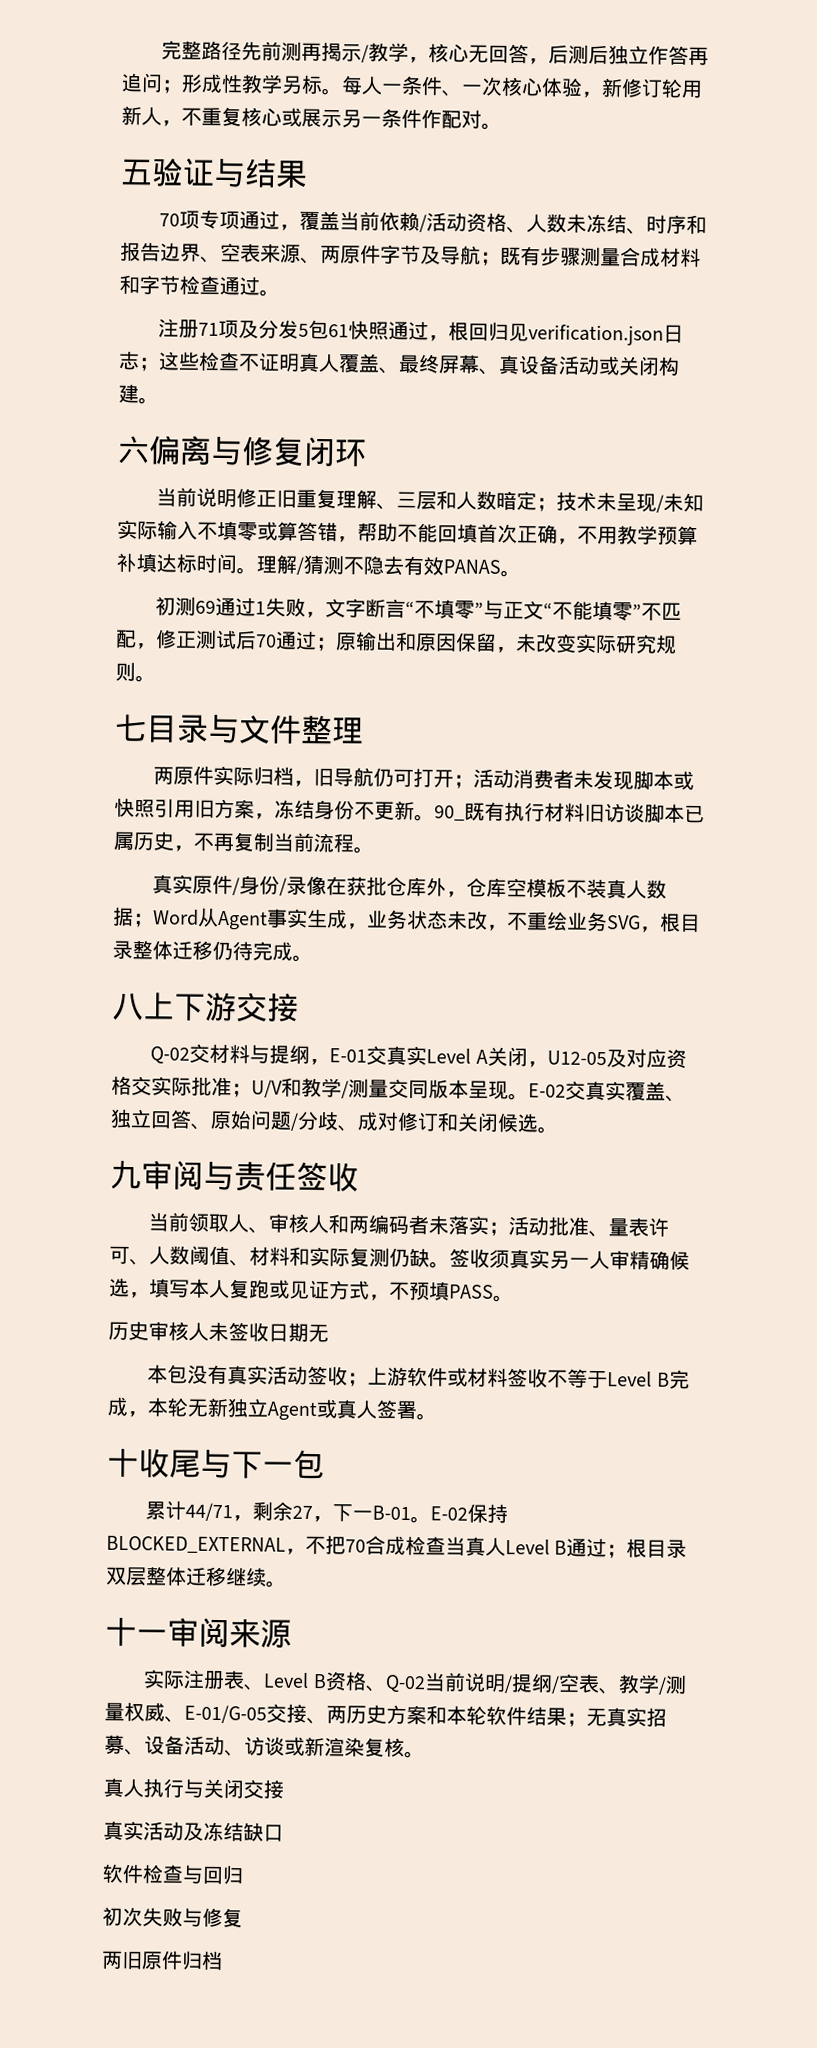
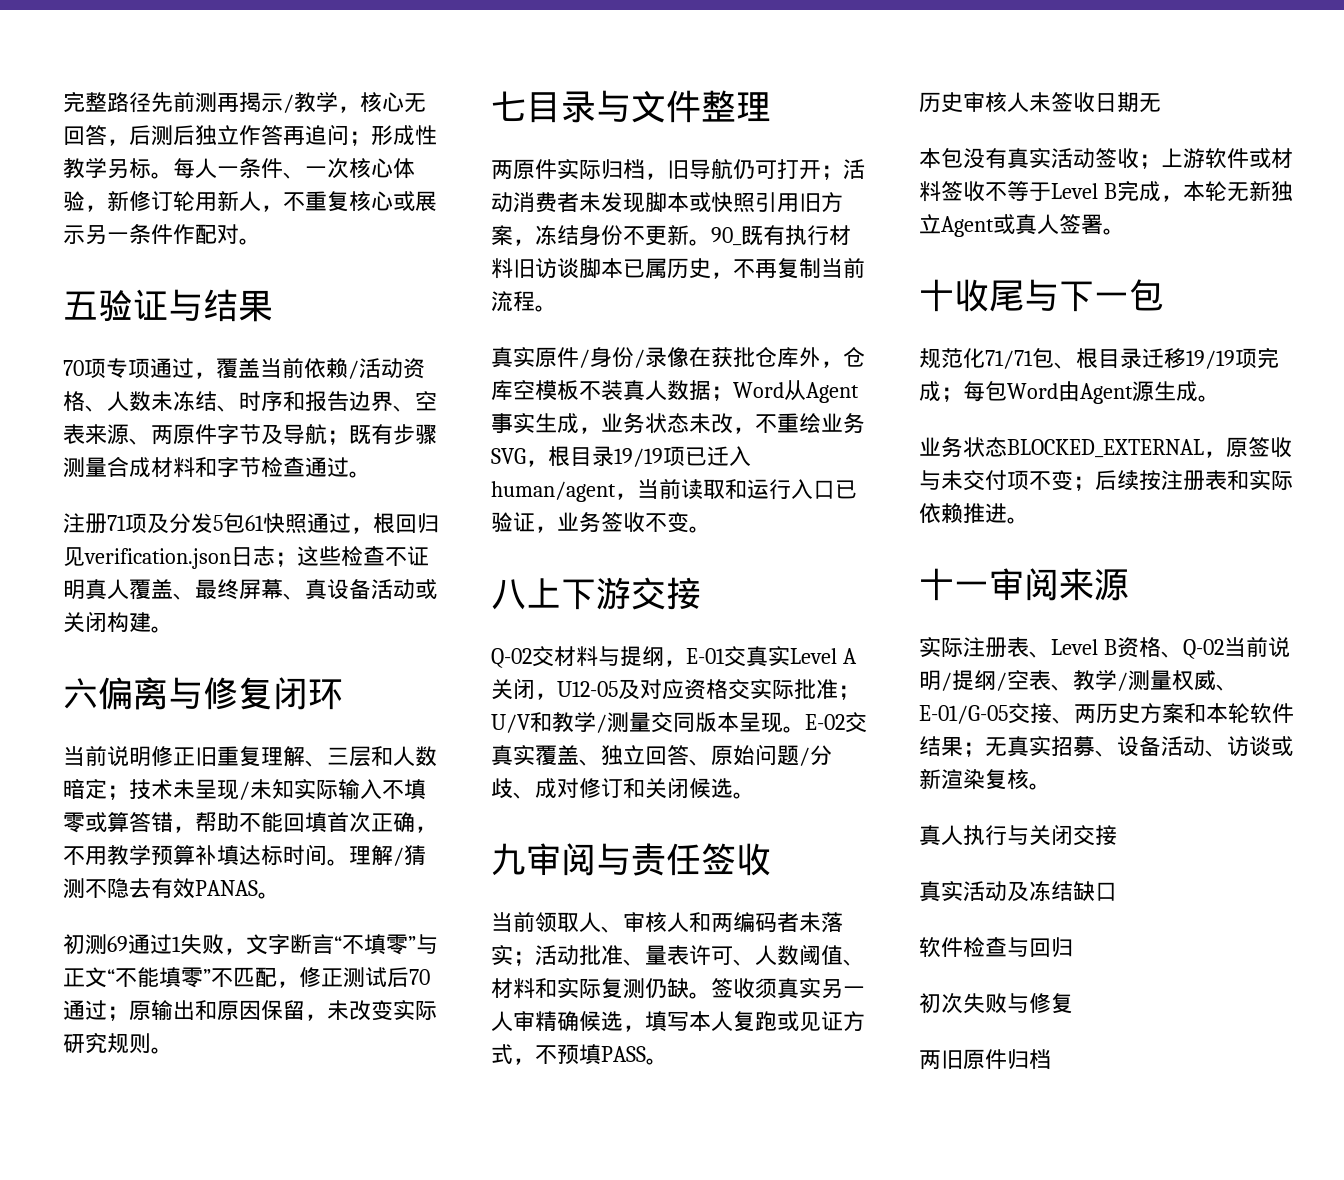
- 真实原件/身份/录像在获批仓库外，仓库空模板不装真人数据；Word从Agent事实生成，业务状态未改，不重绘业务SVG，根目录整体迁移仍待完成。
+ 真实原件/身份/录像在获批仓库外，仓库空模板不装真人数据；Word从Agent事实生成，业务状态未改，不重绘业务SVG，根目录19/19项已迁入human/agent，当前读取和运行入口已验证，业务签收不变。
- 累计44/71，剩余27，下一B-01。E-02保持BLOCKED_EXTERNAL，不把70合成检查当真人Level B通过；根目录双层整体迁移继续。
+ 规范化71/71包、根目录迁移19/19项完成；每包Word由Agent源生成。
+ 业务状态BLOCKED_EXTERNAL，原签收与未交付项不变；后续按注册表和实际依赖推进。

